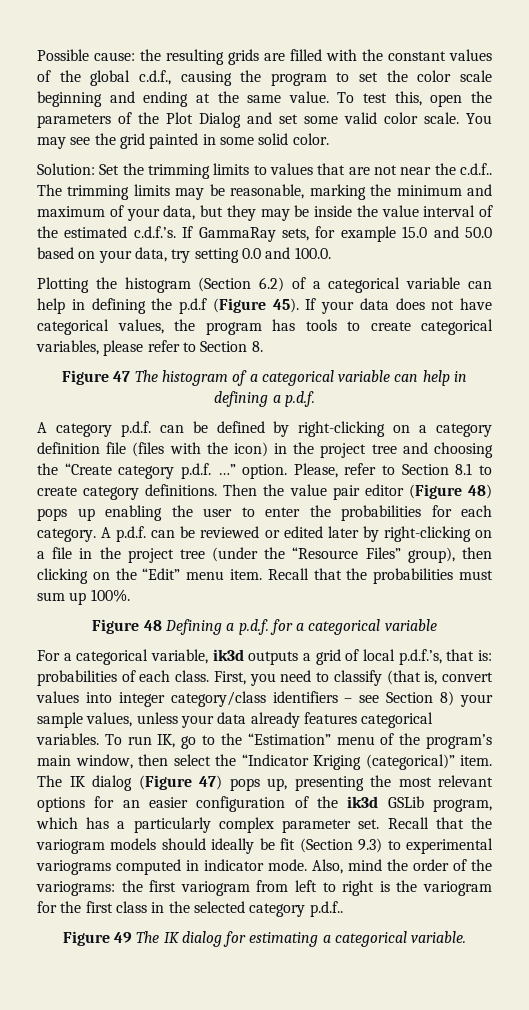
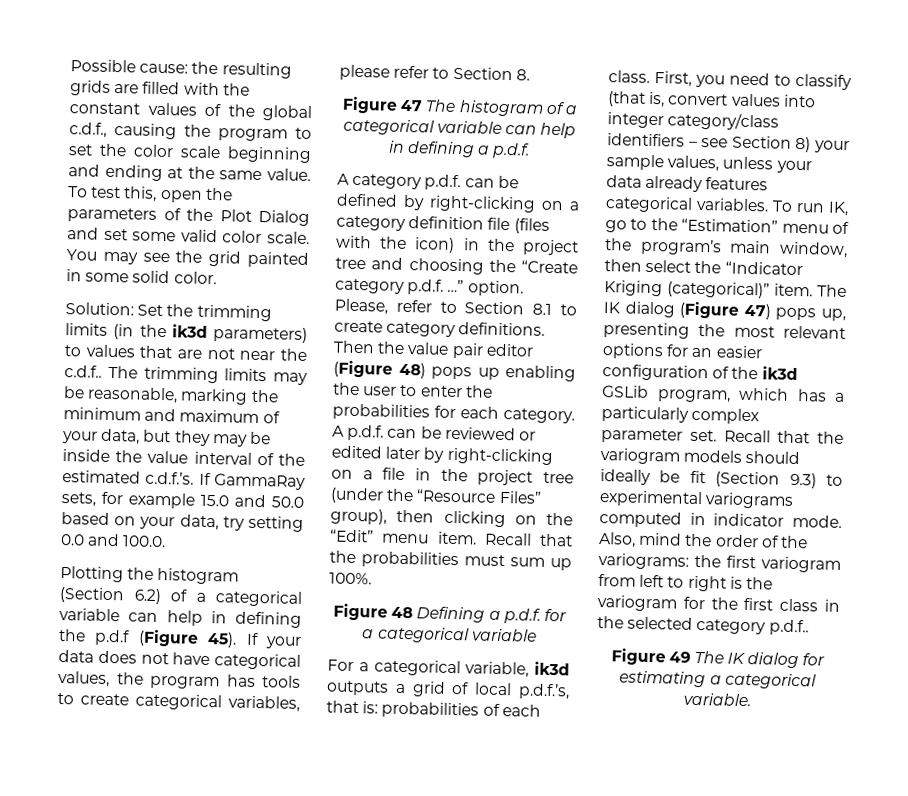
- Solution: Set the trimming limits to values that are not near the c.d.f..
+ Solution: Set the trimming limits (in the ik3d parameters) to values that are not near the c.d.f..

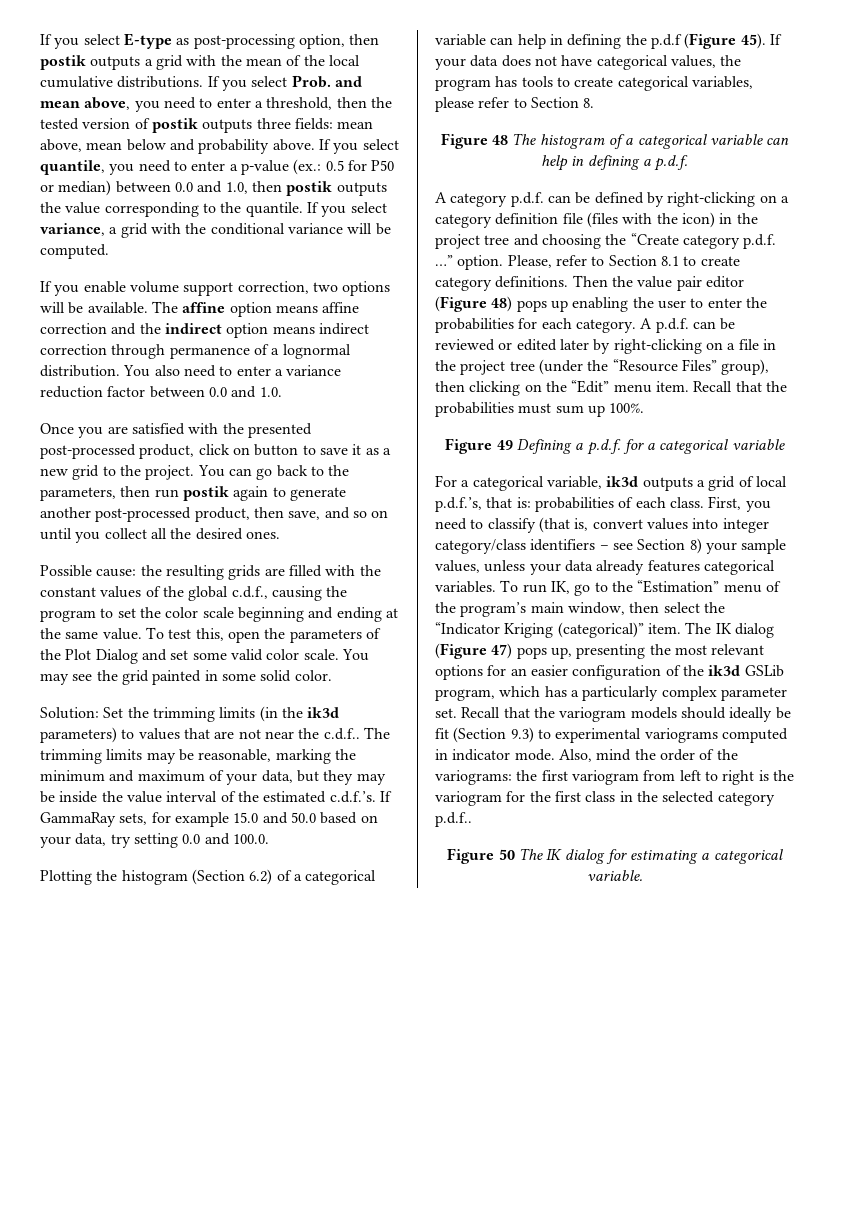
+ If you select E-type as post-processing option, then postik outputs a grid with the mean of the local cumulative distributions. If you select Prob. and mean above, you need to enter a threshold, then the tested version of postik outputs three fields: mean above, mean below and probability above. If you select quantile, you need to enter a p-value (ex.: 0.5 for P50 or median) between 0.0 and 1.0, then postik outputs the value corresponding to the quantile. If you select variance, a grid with the conditional variance will be computed.
+ If you enable volume support correction, two options will be available. The affine option means affine correction and the indirect option means indirect correction through permanence of a lognormal distribution. You also need to enter a variance reduction factor between 0.0 and 1.0.
+ Once you are satisfied with the presented post-processed product, click on button to save it as a new grid to the project. You can go back to the parameters, then run postik again to generate another post-processed product, then save, and so on until you collect all the desired ones.
- Figure 47 The histogram of a categorical variable can help in defining a p.d.f.
+ Figure 48 The histogram of a categorical variable can help in defining a p.d.f.
- Figure 48 Defining a p.d.f. for a categorical variable
+ Figure 49 Defining a p.d.f. for a categorical variable
- Figure 49 The IK dialog for estimating a categorical variable.
+ Figure 50 The IK dialog for estimating a categorical variable.

